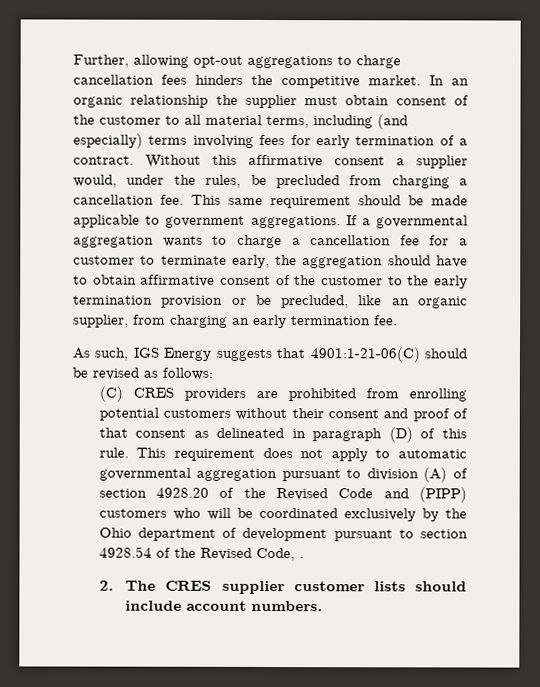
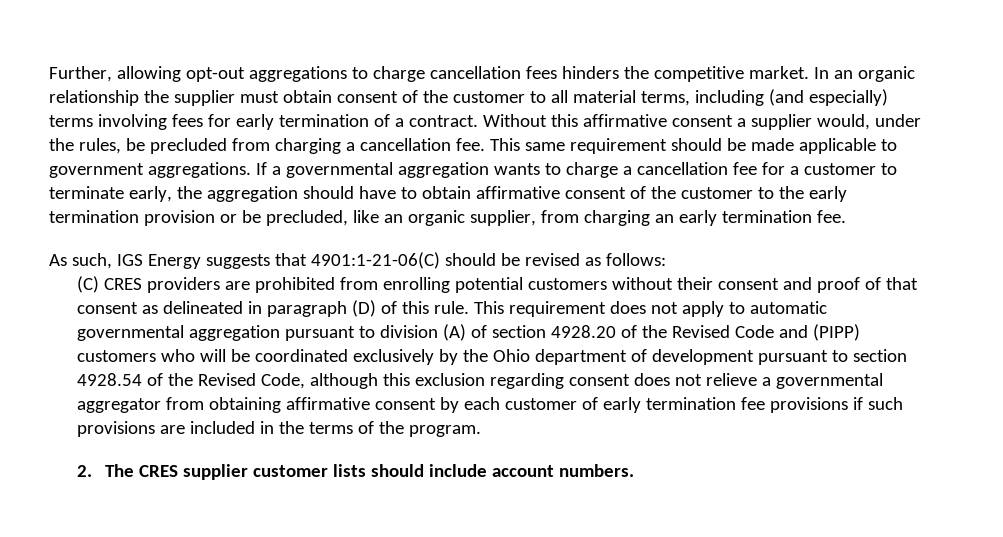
- This requirement does not apply to automatic governmental aggregation pursuant to division (A) of section 4928.20 of the Revised Code and (PIPP) customers who will be coordinated exclusively by the Ohio department of development pursuant to section 4928.54 of the Revised Code, .
+ This requirement does not apply to automatic governmental aggregation pursuant to division (A) of section 4928.20 of the Revised Code and (PIPP) customers who will be coordinated exclusively by the Ohio department of development pursuant to section 4928.54 of the Revised Code, although this exclusion regarding consent does not relieve a governmental aggregator from obtaining affirmative consent by each customer of early termination fee provisions if such provisions are included in the terms of the program.

